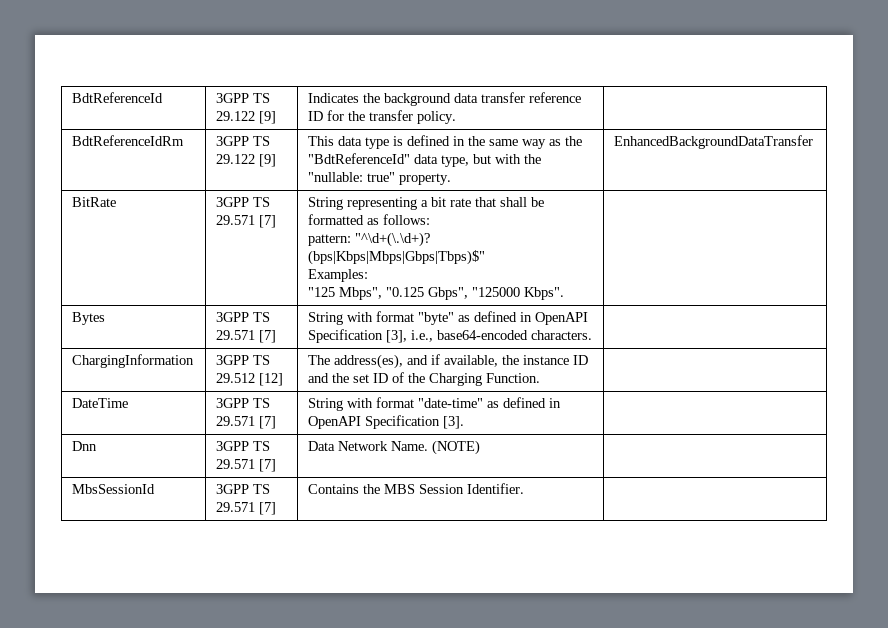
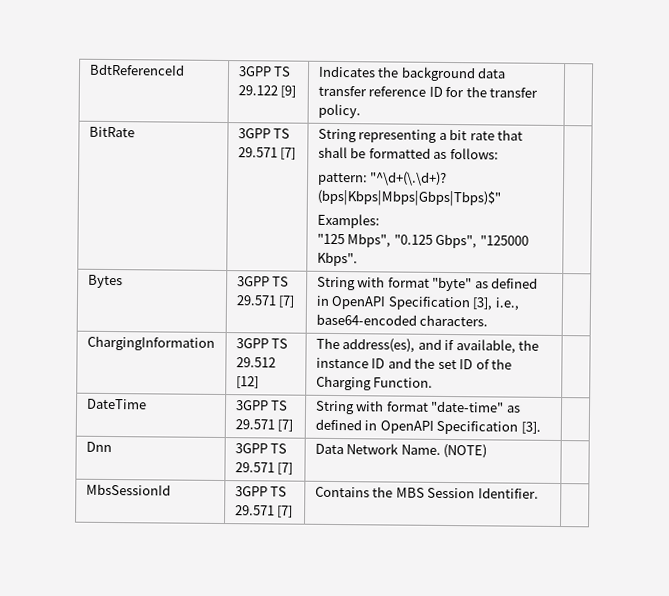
- BdtReferenceIdRm | 3GPP TS 29.122 [9] | This data type is defined in the same way as the "BdtReferenceId" data type, but with the "nullable: true" property. | EnhancedBackgroundDataTransfer

